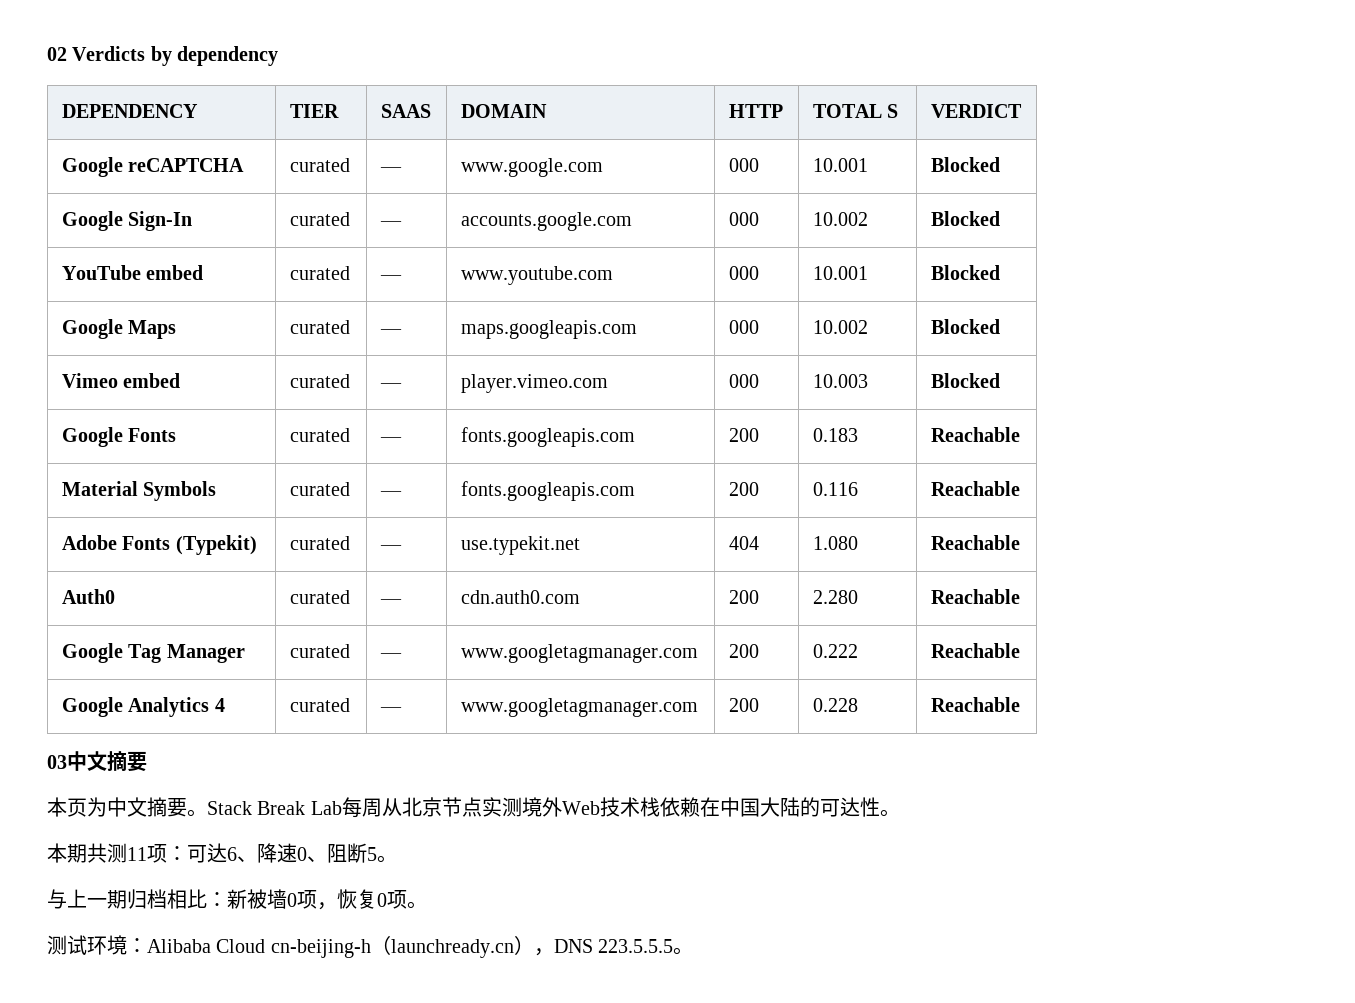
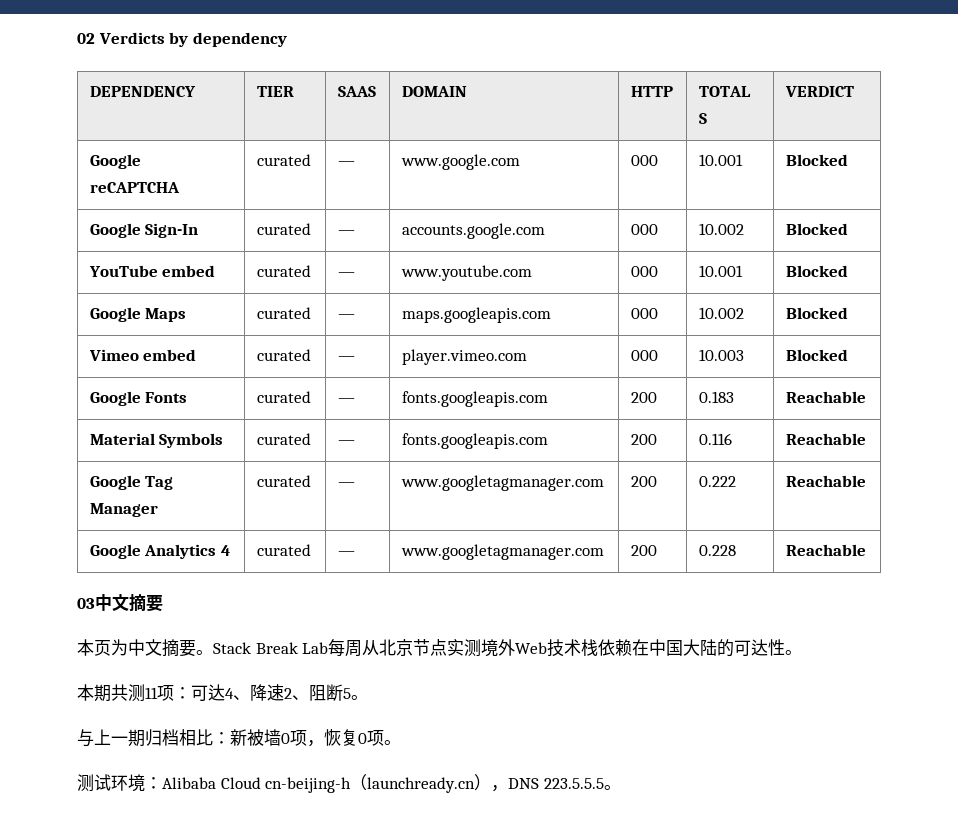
- Adobe Fonts (Typekit) | curated | — | use.typekit.net | 404 | 1.080 | Reachable
- Auth0 | curated | — | cdn.auth0.com | 200 | 2.280 | Reachable
- 本期共测11项：可达6、降速0、阻断5。
+ 本期共测11项：可达4、降速2、阻断5。

